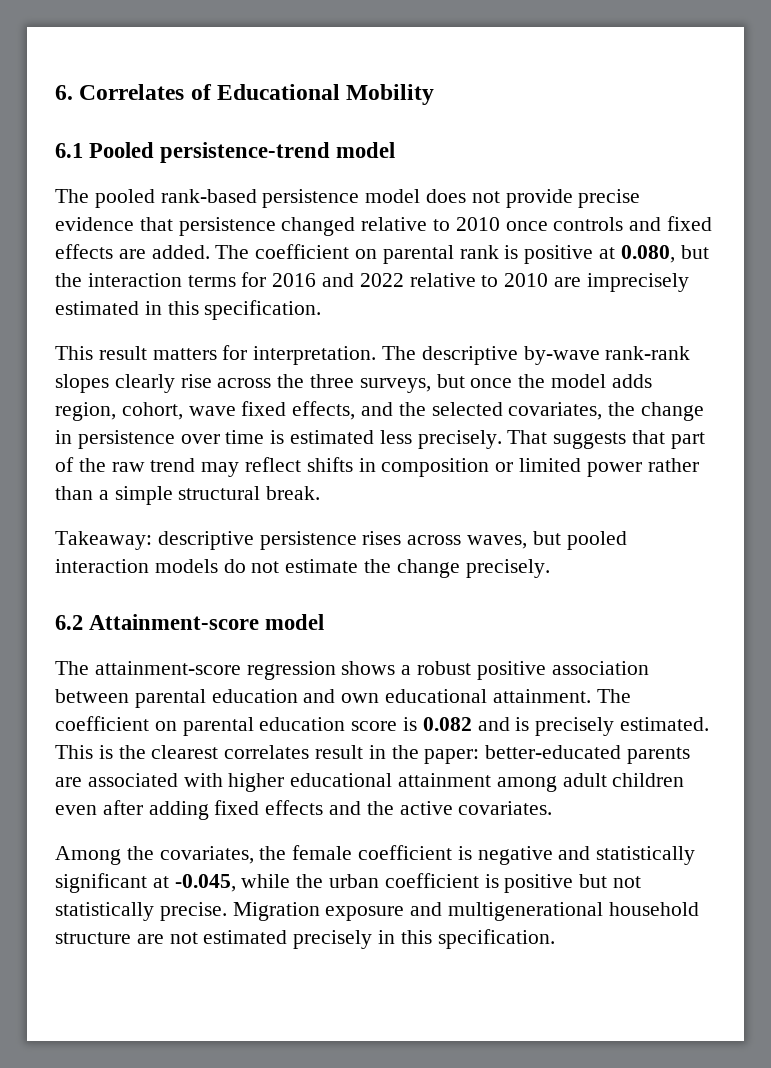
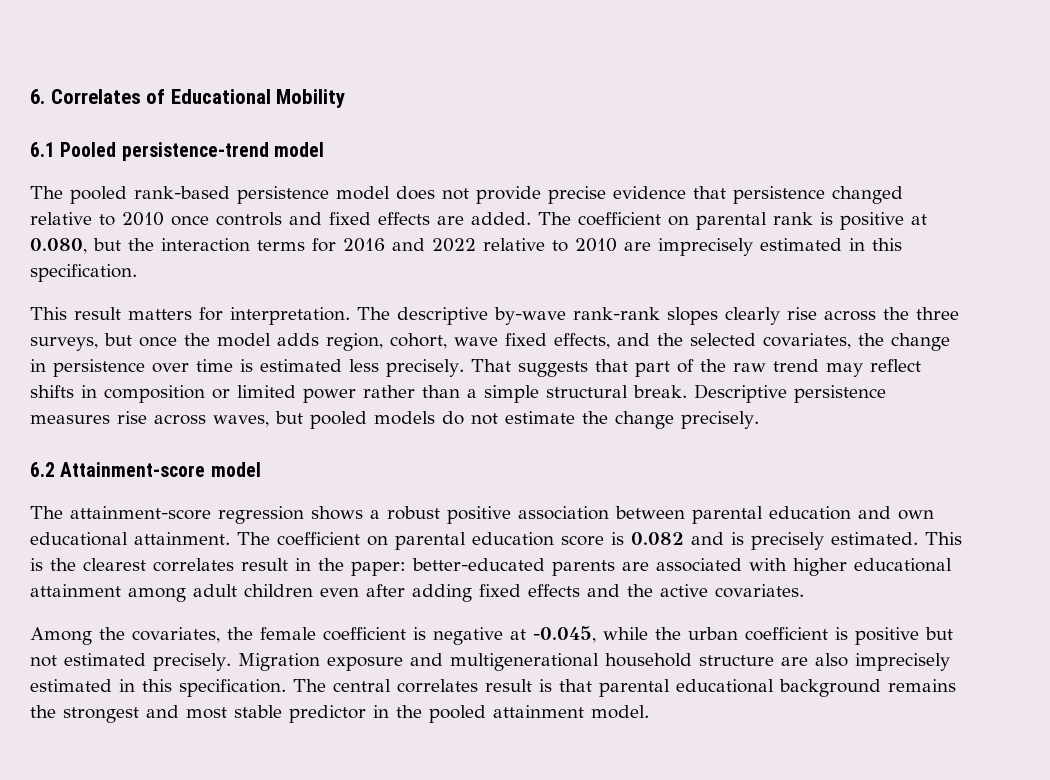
- That suggests that part of the raw trend may reflect shifts in composition or limited power rather than a simple structural break.
- Takeaway: descriptive persistence rises across waves, but pooled interaction models do not estimate the change precisely.
+ That suggests that part of the raw trend may reflect shifts in composition or limited power rather than a simple structural break. Descriptive persistence measures rise across waves, but pooled models do not estimate the change precisely.
- Among the covariates, the female coefficient is negative and statistically significant at -0.045, while the urban coefficient is positive but not statistically precise.
+ Among the covariates, the female coefficient is negative at -0.045, while the urban coefficient is positive but not estimated precisely.
- Migration exposure and multigenerational household structure are not estimated precisely in this specification.
+ Migration exposure and multigenerational household structure are also imprecisely estimated in this specification. The central correlates result is that parental educational background remains the strongest and most stable predictor in the pooled attainment model.

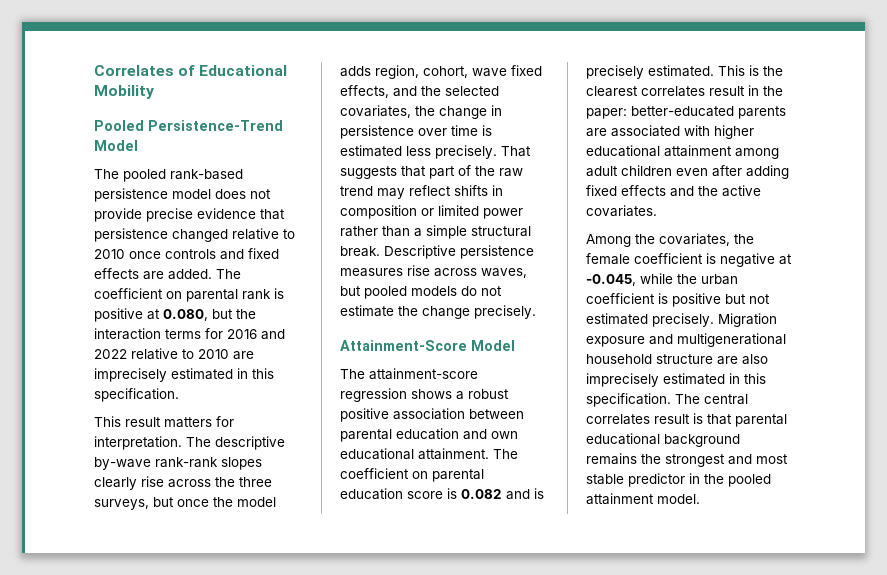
- 6. Correlates of Educational Mobility
+ Correlates of Educational Mobility
- 6.1 Pooled persistence-trend model
+ Pooled Persistence-Trend Model
- 6.2 Attainment-score model
+ Attainment-Score Model

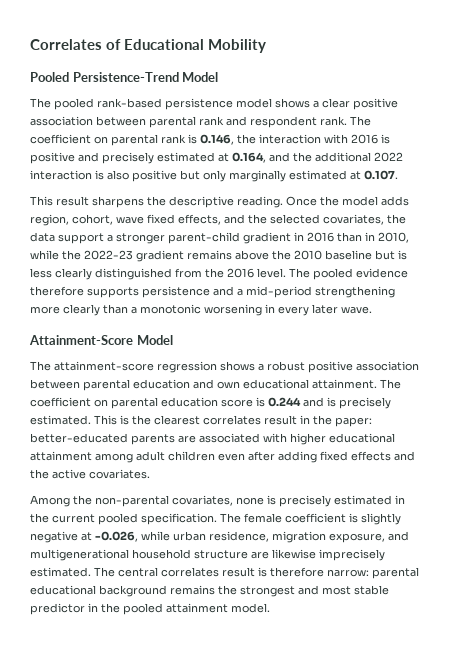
- The pooled rank-based persistence model does not provide precise evidence that persistence changed relative to 2010 once controls and fixed effects are added.
+ The pooled rank-based persistence model shows a clear positive association between parental rank and respondent rank.
- The coefficient on parental rank is positive at 0.080, but the interaction terms for 2016 and 2022 relative to 2010 are imprecisely estimated in this specification.
- This result matters for interpretation. The descriptive by-wave rank-rank slopes clearly rise across the three surveys, but once the model adds region, cohort, wave fixed effects, and the selected covariates, the change in persistence over time is estimated less precisely. That suggests that part of the raw trend may reflect shifts in composition or limited power rather than a simple structural break. Descriptive persistence measures rise across waves, but pooled models do not estimate the change precisely.
+ The coefficient on parental rank is 0.146, the interaction with 2016 is positive and precisely estimated at 0.164, and the additional 2022 interaction is also positive but only marginally estimated at 0.107.
+ This result sharpens the descriptive reading. Once the model adds region, cohort, wave fixed effects, and the selected covariates, the data support a stronger parent-child gradient in 2016 than in 2010, while the 2022-23 gradient remains above the 2010 baseline but is less clearly distinguished from the 2016 level. The pooled evidence therefore supports persistence and a mid-period strengthening more clearly than a monotonic worsening in every later wave.
- The coefficient on parental education score is 0.082 and is precisely estimated.
+ The coefficient on parental education score is 0.244 and is precisely estimated.
- Among the covariates, the female coefficient is negative at -0.045, while the urban coefficient is positive but not estimated precisely. Migration exposure and multigenerational household structure are also imprecisely estimated in this specification.
+ Among the non-parental covariates, none is precisely estimated in the current pooled specification. The female coefficient is slightly negative at -0.026, while urban residence, migration exposure, and multigenerational household structure are likewise imprecisely estimated.
- The central correlates result is that parental educational background remains the strongest and most stable predictor in the pooled attainment model.
+ The central correlates result is therefore narrow: parental educational background remains the strongest and most stable predictor in the pooled attainment model.

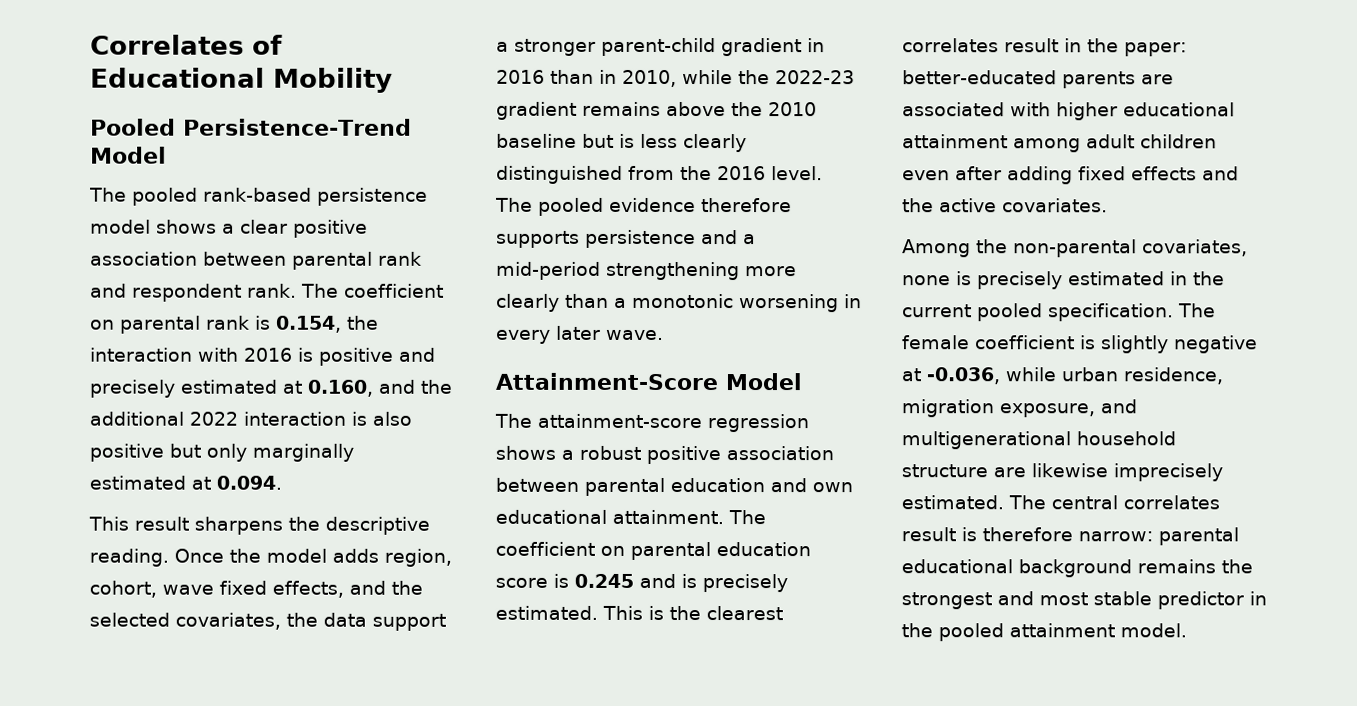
- The coefficient on parental rank is 0.146, the interaction with 2016 is positive and precisely estimated at 0.164, and the additional 2022 interaction is also positive but only marginally estimated at 0.107.
+ The coefficient on parental rank is 0.154, the interaction with 2016 is positive and precisely estimated at 0.160, and the additional 2022 interaction is also positive but only marginally estimated at 0.094.
- The coefficient on parental education score is 0.244 and is precisely estimated.
+ The coefficient on parental education score is 0.245 and is precisely estimated.
- The female coefficient is slightly negative at -0.026, while urban residence, migration exposure, and multigenerational household structure are likewise imprecisely estimated.
+ The female coefficient is slightly negative at -0.036, while urban residence, migration exposure, and multigenerational household structure are likewise imprecisely estimated.

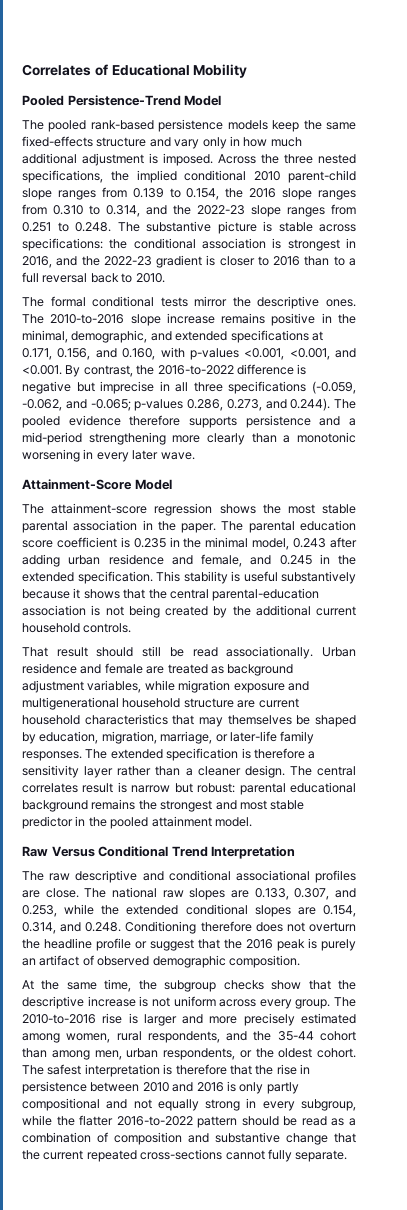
- The pooled rank-based persistence model shows a clear positive association between parental rank and respondent rank. The coefficient on parental rank is 0.154, the interaction with 2016 is positive and precisely estimated at 0.160, and the additional 2022 interaction is also positive but only marginally estimated at 0.094.
- This result sharpens the descriptive reading. Once the model adds region, cohort, wave fixed effects, and the selected covariates, the data support a stronger parent-child gradient in 2016 than in 2010, while the 2022-23 gradient remains above the 2010 baseline but is less clearly distinguished from the 2016 level. The pooled evidence therefore supports persistence and a mid-period strengthening more clearly than a monotonic worsening in every later wave.
+ The pooled rank-based persistence models keep the same fixed-effects structure and vary only in how much additional adjustment is imposed. Across the three nested specifications, the implied conditional 2010 parent-child slope ranges from 0.139 to 0.154, the 2016 slope ranges from 0.310 to 0.314, and the 2022-23 slope ranges from 0.251 to 0.248. The substantive picture is stable across specifications: the conditional association is strongest in 2016, and the 2022-23 gradient is closer to 2016 than to a full reversal back to 2010.
+ The formal conditional tests mirror the descriptive ones. The 2010-to-2016 slope increase remains positive in the minimal, demographic, and extended specifications at 0.171, 0.156, and 0.160, with p-values <0.001, <0.001, and <0.001. By contrast, the 2016-to-2022 difference is negative but imprecise in all three specifications (-0.059, -0.062, and -0.065; p-values 0.286, 0.273, and 0.244). The pooled evidence therefore supports persistence and a mid-period strengthening more clearly than a monotonic worsening in every later wave.
- The attainment-score regression shows a robust positive association between parental education and own educational attainment. The coefficient on parental education score is 0.245 and is precisely estimated. This is the clearest correlates result in the paper: better-educated parents are associated with higher educational attainment among adult children even after adding fixed effects and the active covariates.
- Among the non-parental covariates, none is precisely estimated in the current pooled specification. The female coefficient is slightly negative at -0.036, while urban residence, migration exposure, and multigenerational household structure are likewise imprecisely estimated.
+ The attainment-score regression shows the most stable parental association in the paper. The parental education score coefficient is 0.235 in the minimal model, 0.243 after adding urban residence and female, and 0.245 in the extended specification. This stability is useful substantively because it shows that the central parental-education association is not being created by the additional current household controls.
+ That result should still be read associationally. Urban residence and female are treated as background adjustment variables, while migration exposure and multigenerational household structure are current household characteristics that may themselves be shaped by education, migration, marriage, or later-life family responses. The extended specification is therefore a sensitivity layer rather than a cleaner design.
- The central correlates result is therefore narrow: parental educational background remains the strongest and most stable predictor in the pooled attainment model.
+ The central correlates result is narrow but robust: parental educational background remains the strongest and most stable predictor in the pooled attainment model.
+ Raw Versus Conditional Trend Interpretation
+ The raw descriptive and conditional associational profiles are close. The national raw slopes are 0.133, 0.307, and 0.253, while the extended conditional slopes are 0.154, 0.314, and 0.248. Conditioning therefore does not overturn the headline profile or suggest that the 2016 peak is purely an artifact of observed demographic composition.
+ At the same time, the subgroup checks show that the descriptive increase is not uniform across every group. The 2010-to-2016 rise is larger and more precisely estimated among women, rural respondents, and the 35-44 cohort than among men, urban respondents, or the oldest cohort. The safest interpretation is therefore that the rise in persistence between 2010 and 2016 is only partly compositional and not equally strong in every subgroup, while the flatter 2016-to-2022 pattern should be read as a combination of composition and substantive change that the current repeated cross-sections cannot fully separate.

